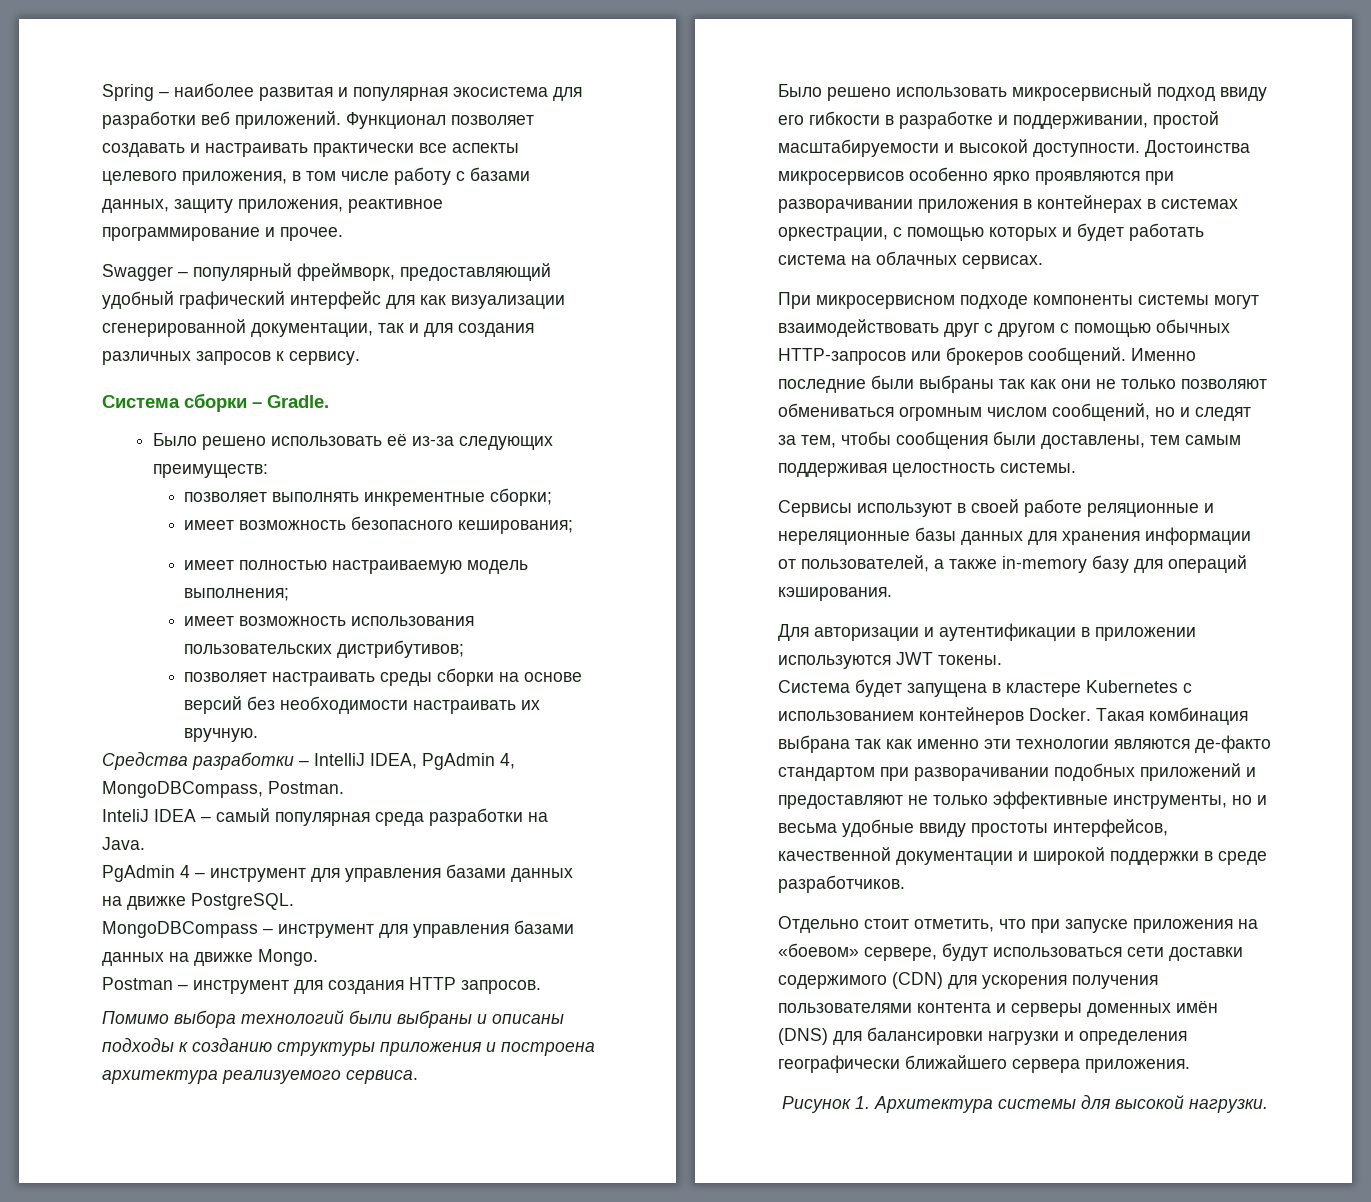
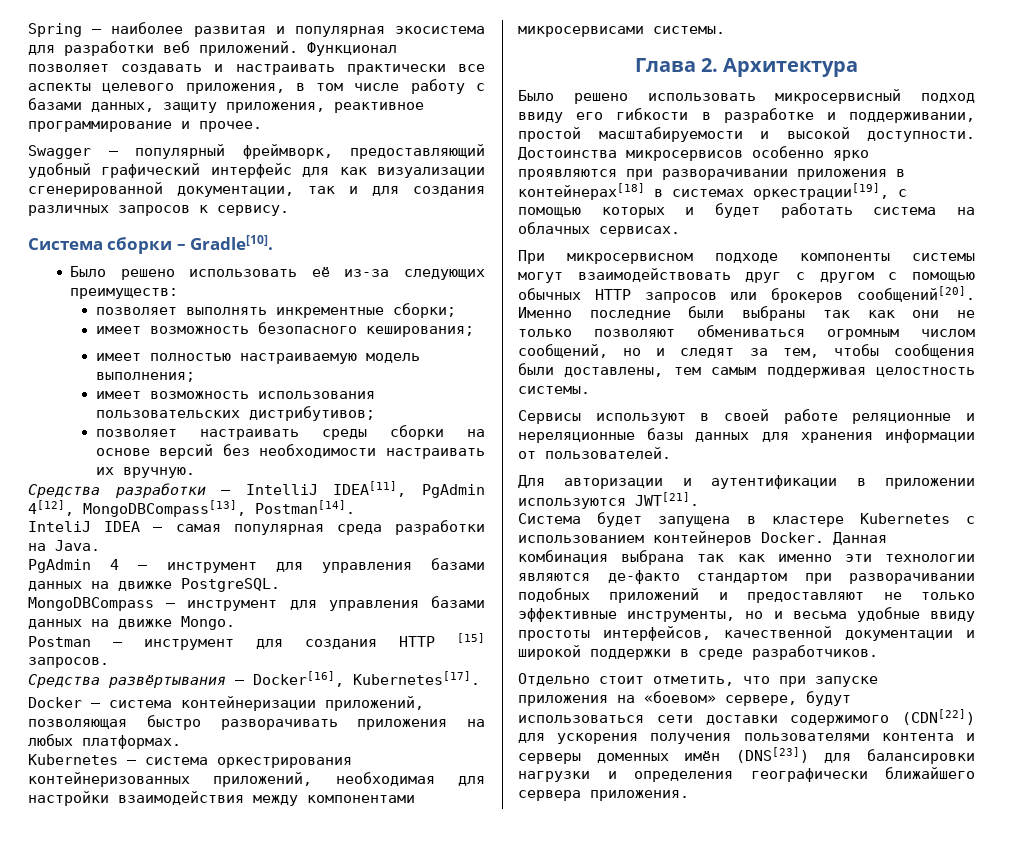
- Система сборки – Gradle.
+ Система сборки – Gradle[10].
- Средства разработки – IntelliJ IDEA, PgAdmin 4, MongoDBCompass, Postman.
+ Средства разработки – IntelliJ IDEA[11], PgAdmin 4[12], MongoDBCompass[13], Postman[14].
- InteliJ IDEA – самый популярная среда разработки на Java.
+ InteliJ IDEA – самая популярная среда разработки на Java.
- Postman – инструмент для создания HTTP запросов.
+ Postman – инструмент для создания HTTP [15] запросов.
- Помимо выбора технологий были выбраны и описаны подходы к созданию структуры приложения и построена архитектура реализуемого сервиса.
+ Средства развёртывания – Docker[16], Kubernetes[17].
+ Docker – система контейнеризации приложений, позволяющая быстро разворачивать приложения на любых платформах.
+ Kubernetes – система оркестрирования контейнеризованных приложений, необходимая для настройки взаимодействия между компонентами микросервисами системы.
+ Глава 2. Архитектура
- Достоинства микросервисов особенно ярко проявляются при разворачивании приложения в контейнерах в системах оркестрации, с помощью которых и будет работать система на облачных сервисах.
+ Достоинства микросервисов особенно ярко проявляются при разворачивании приложения в контейнерах[18] в системах оркестрации[19], с помощью которых и будет работать система на облачных сервисах.
- При микросервисном подходе компоненты системы могут взаимодействовать друг с другом с помощью обычных HTTP-запросов или брокеров сообщений.
+ При микросервисном подходе компоненты системы могут взаимодействовать друг с другом с помощью обычных HTTP запросов или брокеров сообщений[20].
- Сервисы используют в своей работе реляционные и нереляционные базы данных для хранения информации от пользователей, а также in-memory базу для операций кэширования.
+ Сервисы используют в своей работе реляционные и нереляционные базы данных для хранения информации от пользователей.
- Для авторизации и аутентификации в приложении используются JWT токены.
+ Для авторизации и аутентификации в приложении используются JWT[21].
- Такая комбинация выбрана так как именно эти технологии являются де-факто стандартом при разворачивании подобных приложений и предоставляют не только эффективные инструменты, но и весьма удобные ввиду простоты интерфейсов, качественной документации и широкой поддержки в среде разработчиков.
+ Данная комбинация выбрана так как именно эти технологии являются де-факто стандартом при разворачивании подобных приложений и предоставляют не только эффективные инструменты, но и весьма удобные ввиду простоты интерфейсов, качественной документации и широкой поддержки в среде разработчиков.
- Отдельно стоит отметить, что при запуске приложения на «боевом» сервере, будут использоваться сети доставки содержимого (CDN) для ускорения получения пользователями контента и серверы доменных имён (DNS) для балансировки нагрузки и определения географически ближайшего сервера приложения.
+ Отдельно стоит отметить, что при запуске приложения на «боевом» сервере, будут использоваться сети доставки содержимого (CDN[22]) для ускорения получения пользователями контента и серверы доменных имён (DNS[23]) для балансировки нагрузки и определения географически ближайшего сервера приложения.
- Рисунок 1. Архитектура системы для высокой нагрузки.

